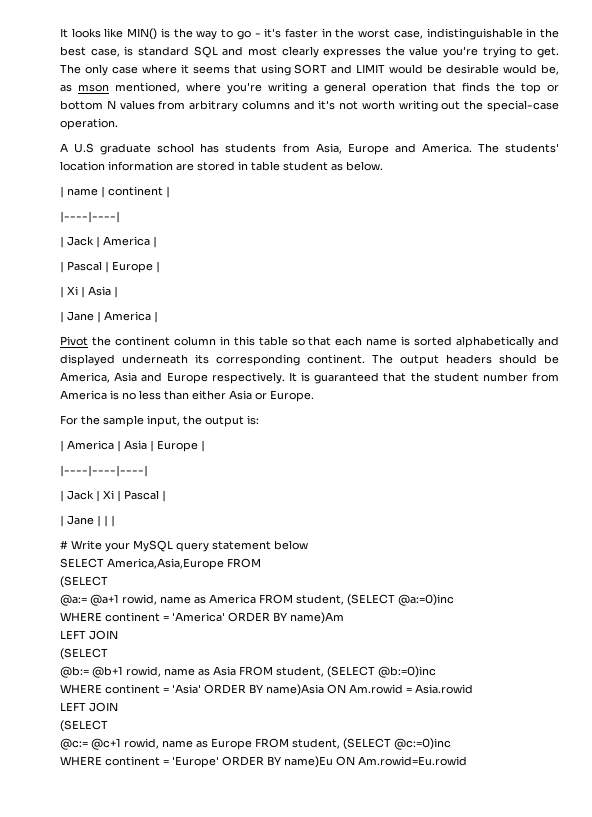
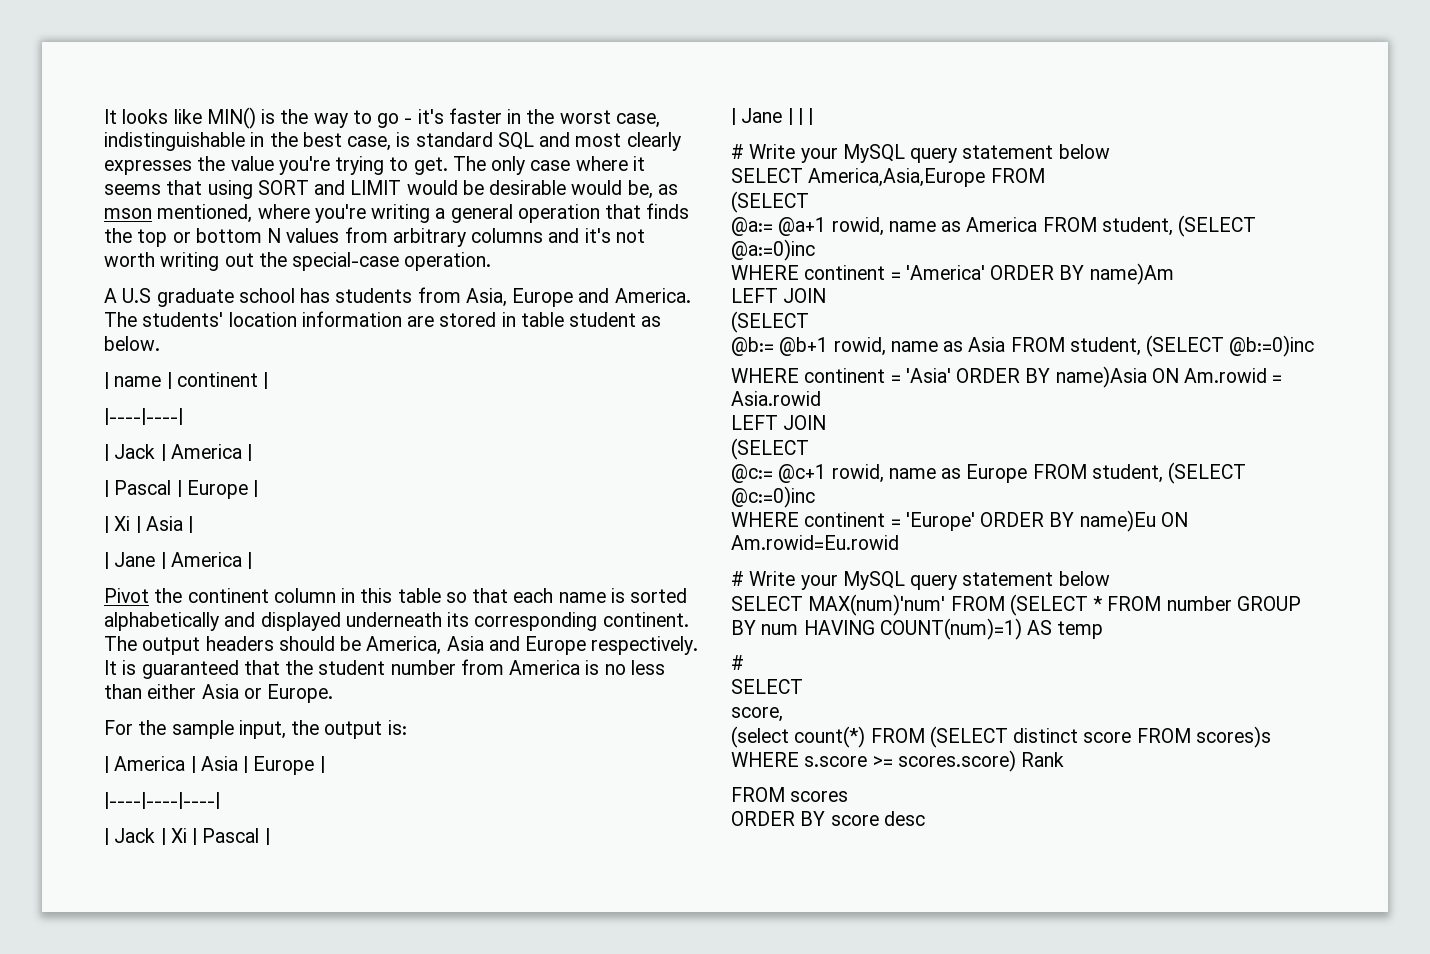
  WHERE continent = 'Europe' ORDER BY name)Eu ON Am.rowid=Eu.rowid
+ # Write your MySQL query statement below
+ SELECT MAX(num)'num' FROM (SELECT * FROM number GROUP BY num HAVING COUNT(num)=1) AS temp
+ #
+ SELECT
+ score,
+ (select count(*) FROM (SELECT distinct score FROM scores)s WHERE s.score >= scores.score) Rank
+ FROM scores
+ ORDER BY score desc

